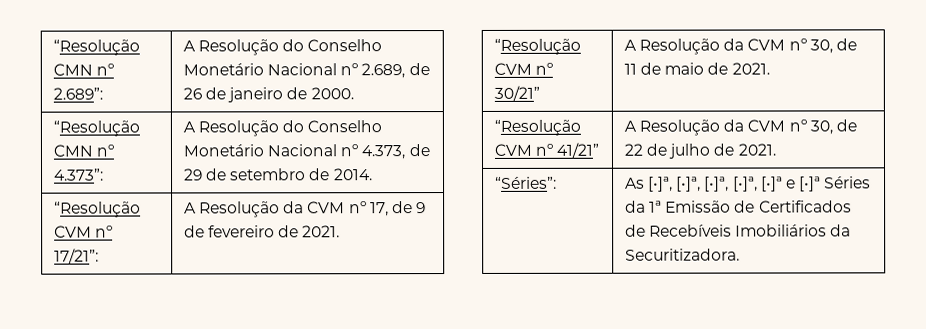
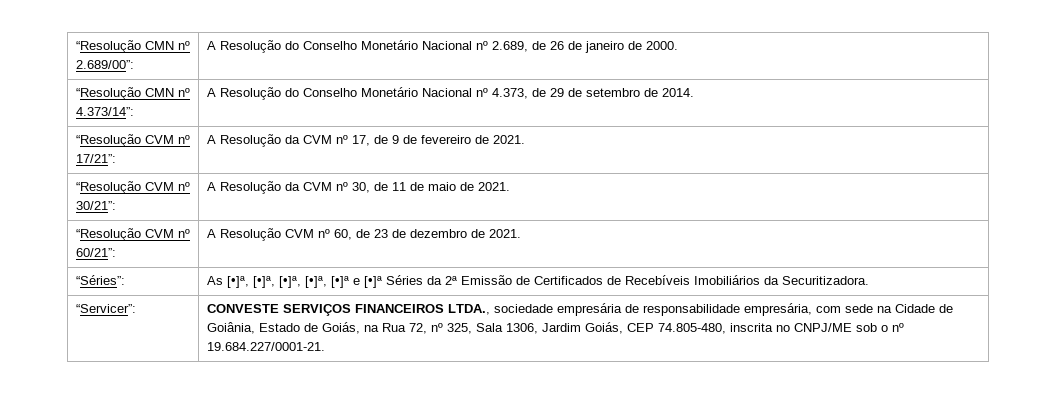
- “Resolução CMN nº 2.689”: | A Resolução do Conselho Monetário Nacional nº 2.689, de 26 de janeiro de 2000.
+ “Resolução CMN nº 2.689/00”: | A Resolução do Conselho Monetário Nacional nº 2.689, de 26 de janeiro de 2000.
- “Resolução CMN nº 4.373”: | A Resolução do Conselho Monetário Nacional nº 4.373, de 29 de setembro de 2014.
+ “Resolução CMN nº 4.373/14”: | A Resolução do Conselho Monetário Nacional nº 4.373, de 29 de setembro de 2014.
- “Resolução CVM nº 30/21” | A Resolução da CVM nº 30, de 11 de maio de 2021.
+ “Resolução CVM nº 30/21”: | A Resolução da CVM nº 30, de 11 de maio de 2021.
- “Resolução CVM nº 41/21” | A Resolução da CVM nº 30, de 22 de julho de 2021.
+ “Resolução CVM nº 60/21”: | A Resolução CVM nº 60, de 23 de dezembro de 2021.
- “Séries”: | As [•]ª, [•]ª, [•]ª, [•]ª, [•]ª e [•]ª Séries da 1ª Emissão de Certificados de Recebíveis Imobiliários da Securitizadora.
+ “Séries”: | As [•]ª, [•]ª, [•]ª, [•]ª, [•]ª e [•]ª Séries da 2ª Emissão de Certificados de Recebíveis Imobiliários da Securitizadora.
+ “Servicer”: | CONVESTE SERVIÇOS FINANCEIROS LTDA., sociedade empresária de responsabilidade empresária, com sede na Cidade de Goiânia, Estado de Goiás, na Rua 72, nº 325, Sala 1306, Jardim Goiás, CEP 74.805-480, inscrita no CNPJ/ME sob o nº 19.684.227/0001-21.

